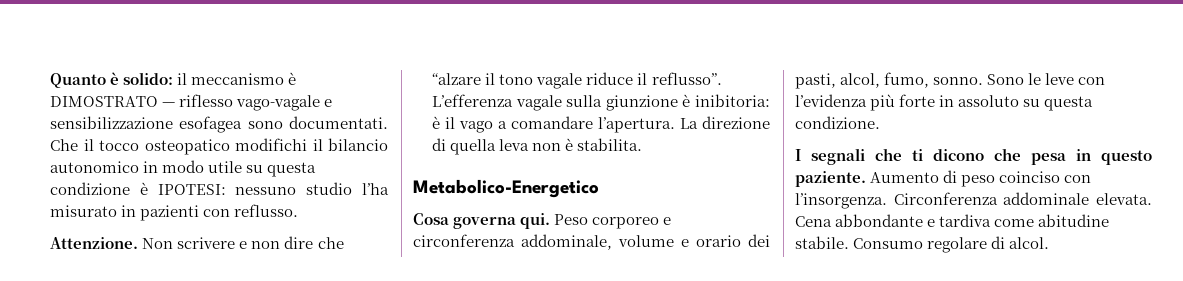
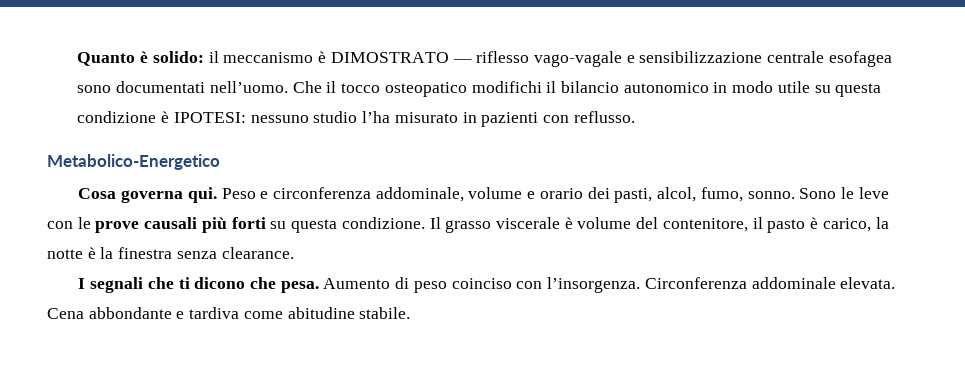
- Quanto è solido: il meccanismo è DIMOSTRATO — riflesso vago-vagale e sensibilizzazione esofagea sono documentati.
+ Quanto è solido: il meccanismo è DIMOSTRATO — riflesso vago-vagale e sensibilizzazione centrale esofagea sono documentati nell’uomo.
- Attenzione. Non scrivere e non dire che “alzare il tono vagale riduce il reflusso”. L’efferenza vagale sulla giunzione è inibitoria: è il vago a comandare l’apertura. La direzione di quella leva non è stabilita.
- Peso corporeo e circonferenza addominale, volume e orario dei pasti, alcol, fumo, sonno.
+ Peso e circonferenza addominale, volume e orario dei pasti, alcol, fumo, sonno.
- Sono le leve con l’evidenza più forte in assoluto su questa condizione.
+ Sono le leve con le prove causali più forti su questa condizione. Il grasso viscerale è volume del contenitore, il pasto è carico, la notte è la finestra senza clearance.
- I segnali che ti dicono che pesa in questo paziente.
+ I segnali che ti dicono che pesa.
- Consumo regolare di alcol.

